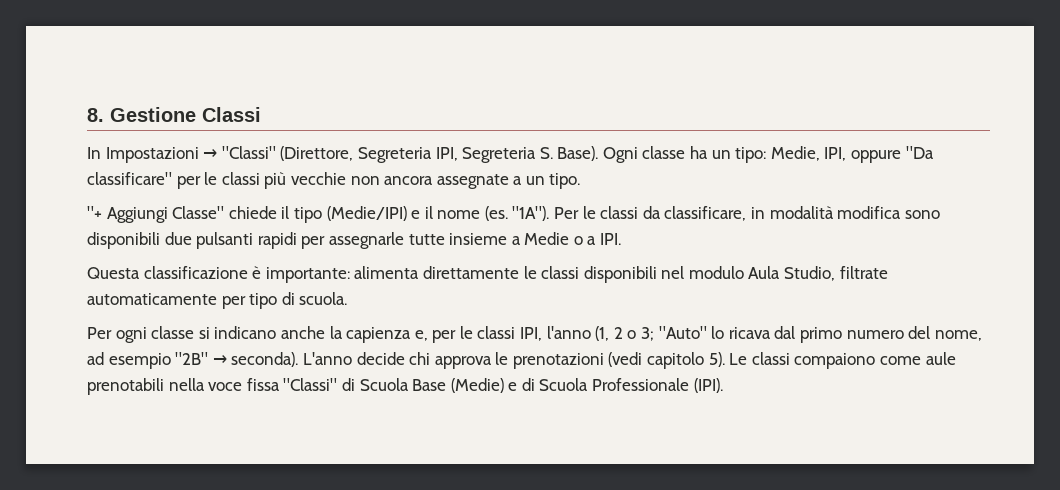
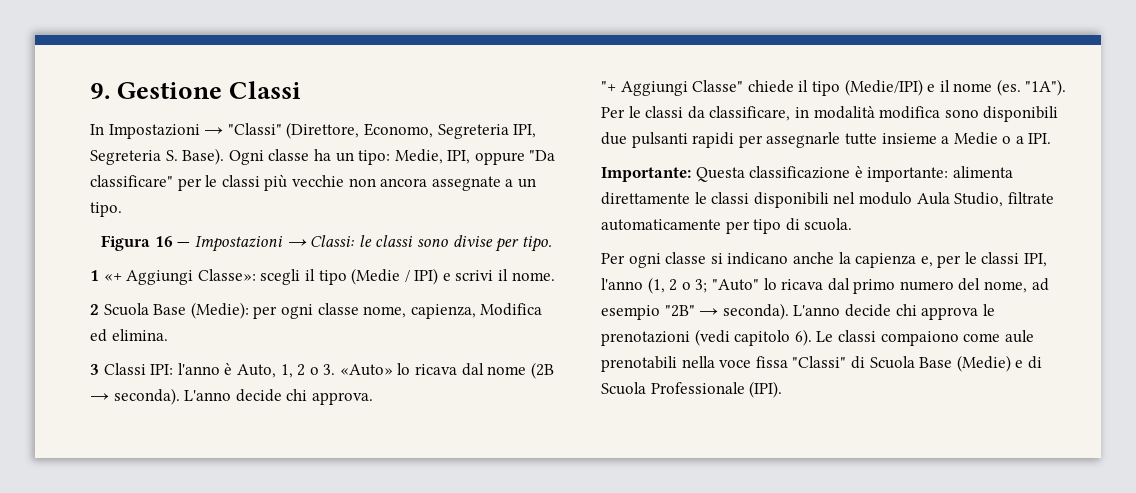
- 8. Gestione Classi
+ 9. Gestione Classi
- In Impostazioni → "Classi" (Direttore, Segreteria IPI, Segreteria S. Base).
+ In Impostazioni → "Classi" (Direttore, Economo, Segreteria IPI, Segreteria S. Base).
+ Figura 16 — Impostazioni → Classi: le classi sono divise per tipo.
+ 1 «+ Aggiungi Classe»: scegli il tipo (Medie / IPI) e scrivi il nome.
+ 2 Scuola Base (Medie): per ogni classe nome, capienza, Modifica ed elimina.
+ 3 Classi IPI: l'anno è Auto, 1, 2 o 3. «Auto» lo ricava dal nome (2B → seconda). L'anno decide chi approva.
- Questa classificazione è importante: alimenta direttamente le classi disponibili nel modulo Aula Studio, filtrate automaticamente per tipo di scuola.
+ Importante: Questa classificazione è importante: alimenta direttamente le classi disponibili nel modulo Aula Studio, filtrate automaticamente per tipo di scuola.
- L'anno decide chi approva le prenotazioni (vedi capitolo 5).
+ L'anno decide chi approva le prenotazioni (vedi capitolo 6).

